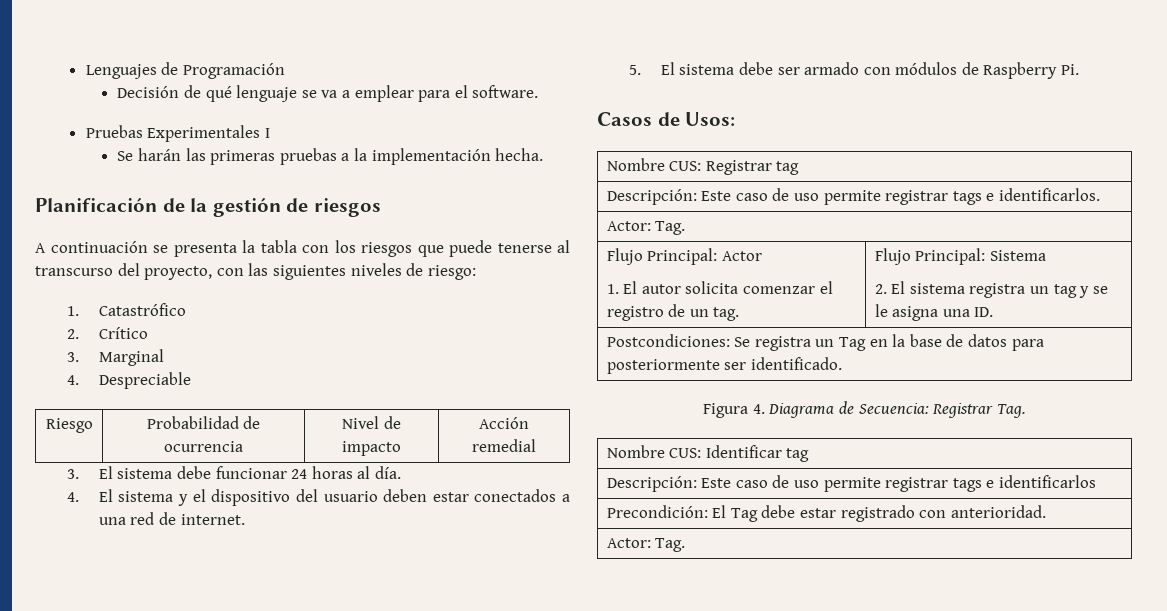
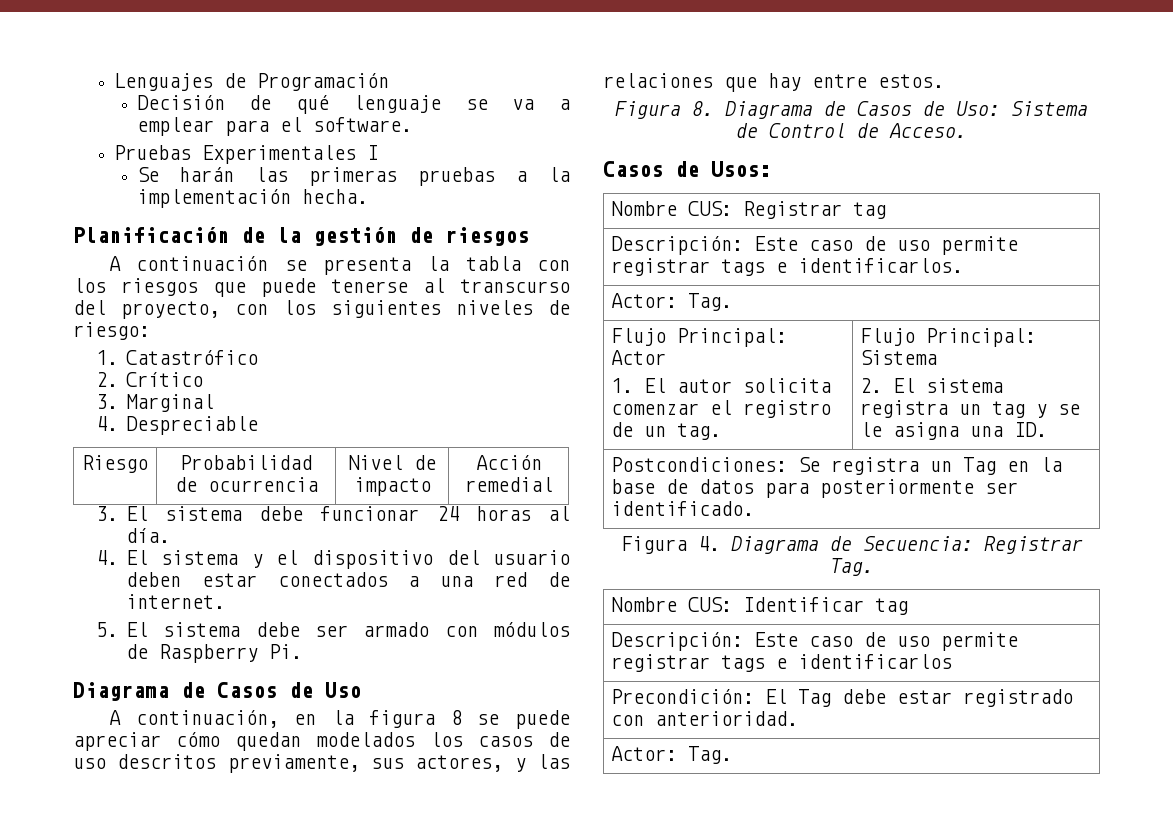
- A continuación se presenta la tabla con los riesgos que puede tenerse al transcurso del proyecto, con las siguientes niveles de riesgo:
+ A continuación se presenta la tabla con los riesgos que puede tenerse al transcurso del proyecto, con los siguientes niveles de riesgo:
+ Diagrama de Casos de Uso
+ A continuación, en la figura 8 se puede apreciar cómo quedan modelados los casos de uso descritos previamente, sus actores, y las relaciones que hay entre estos.
+ Figura 8. Diagrama de Casos de Uso: Sistema de Control de Acceso.

